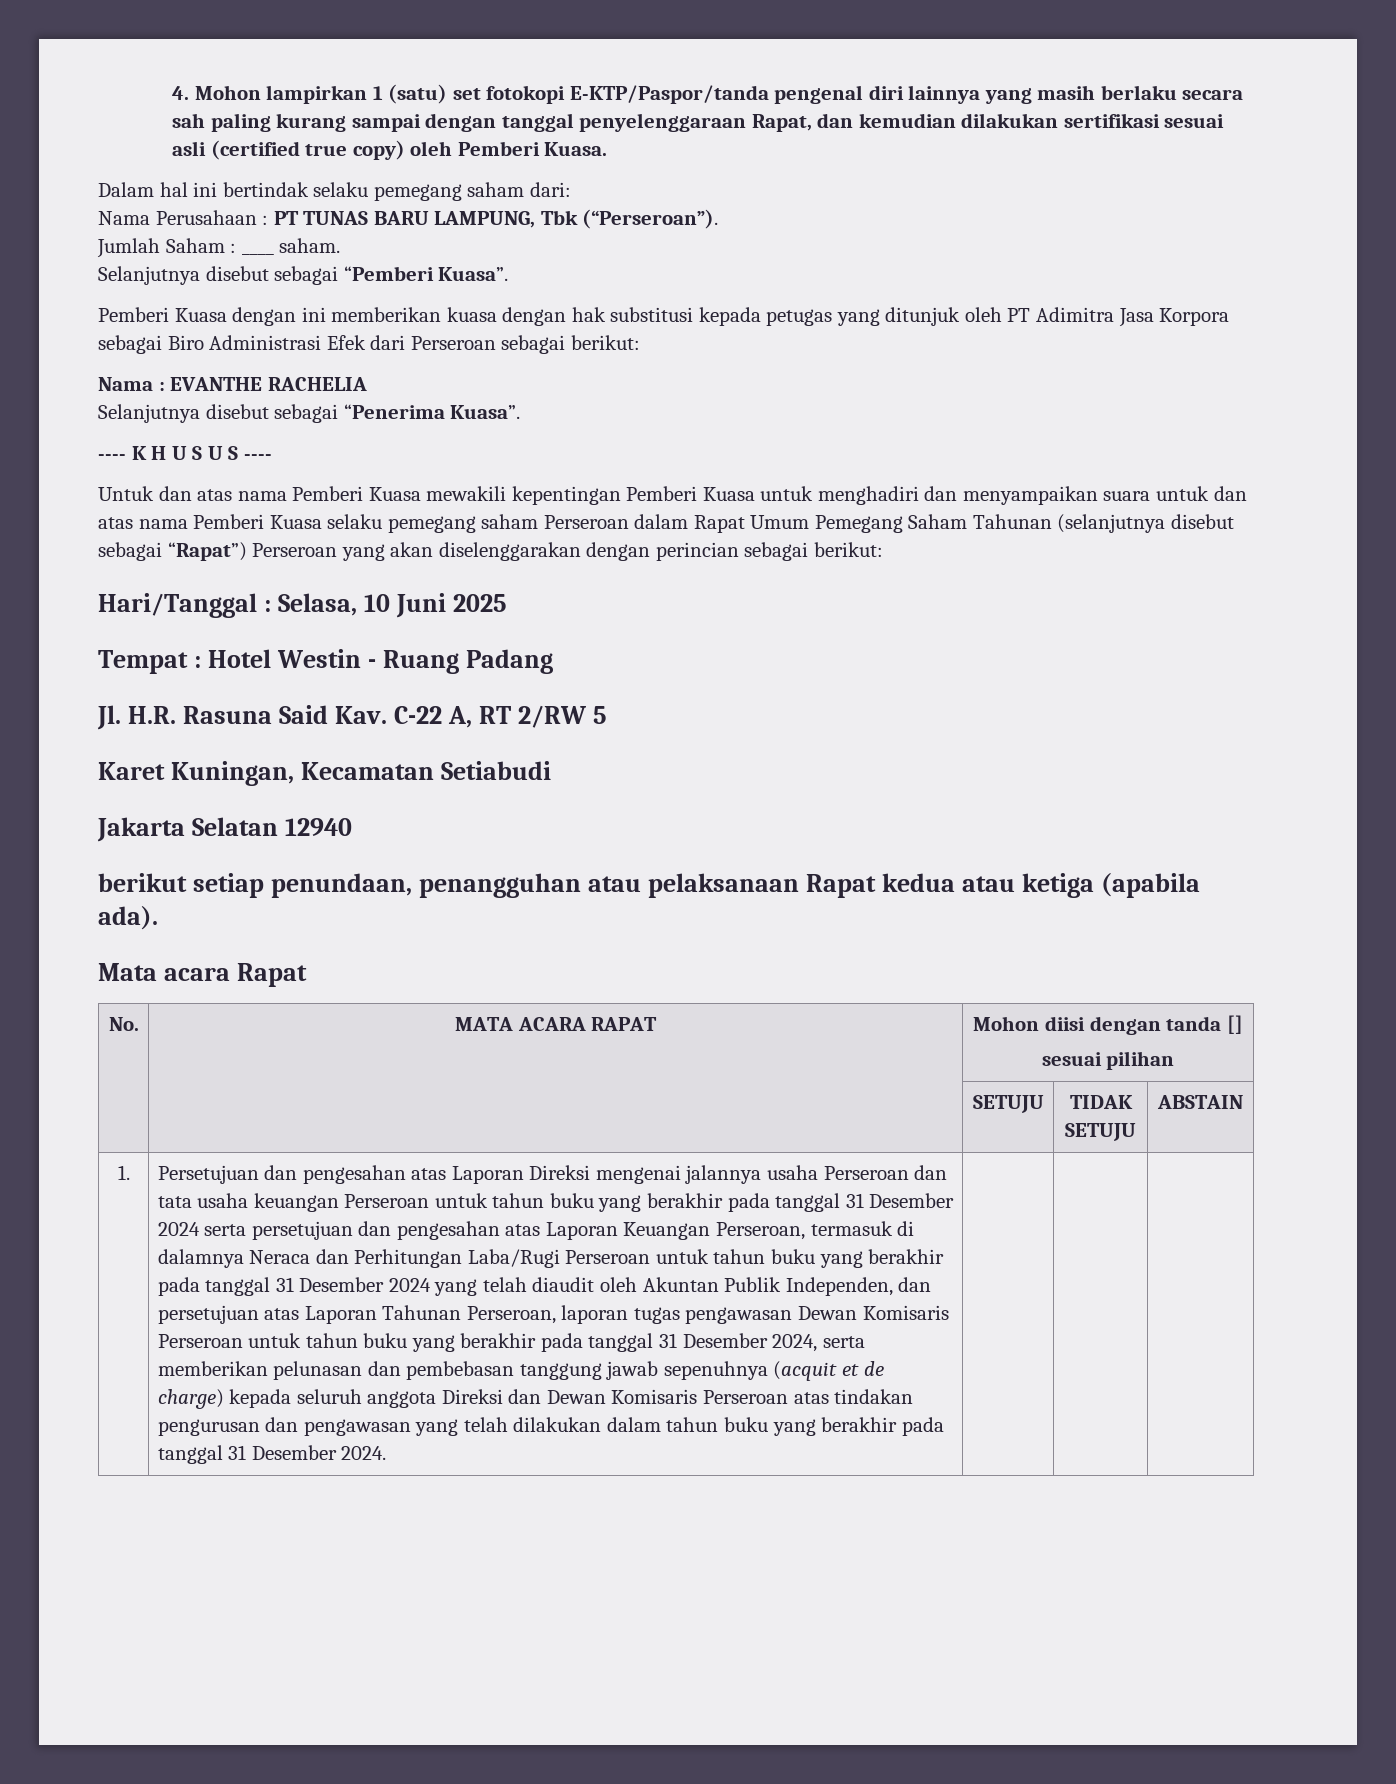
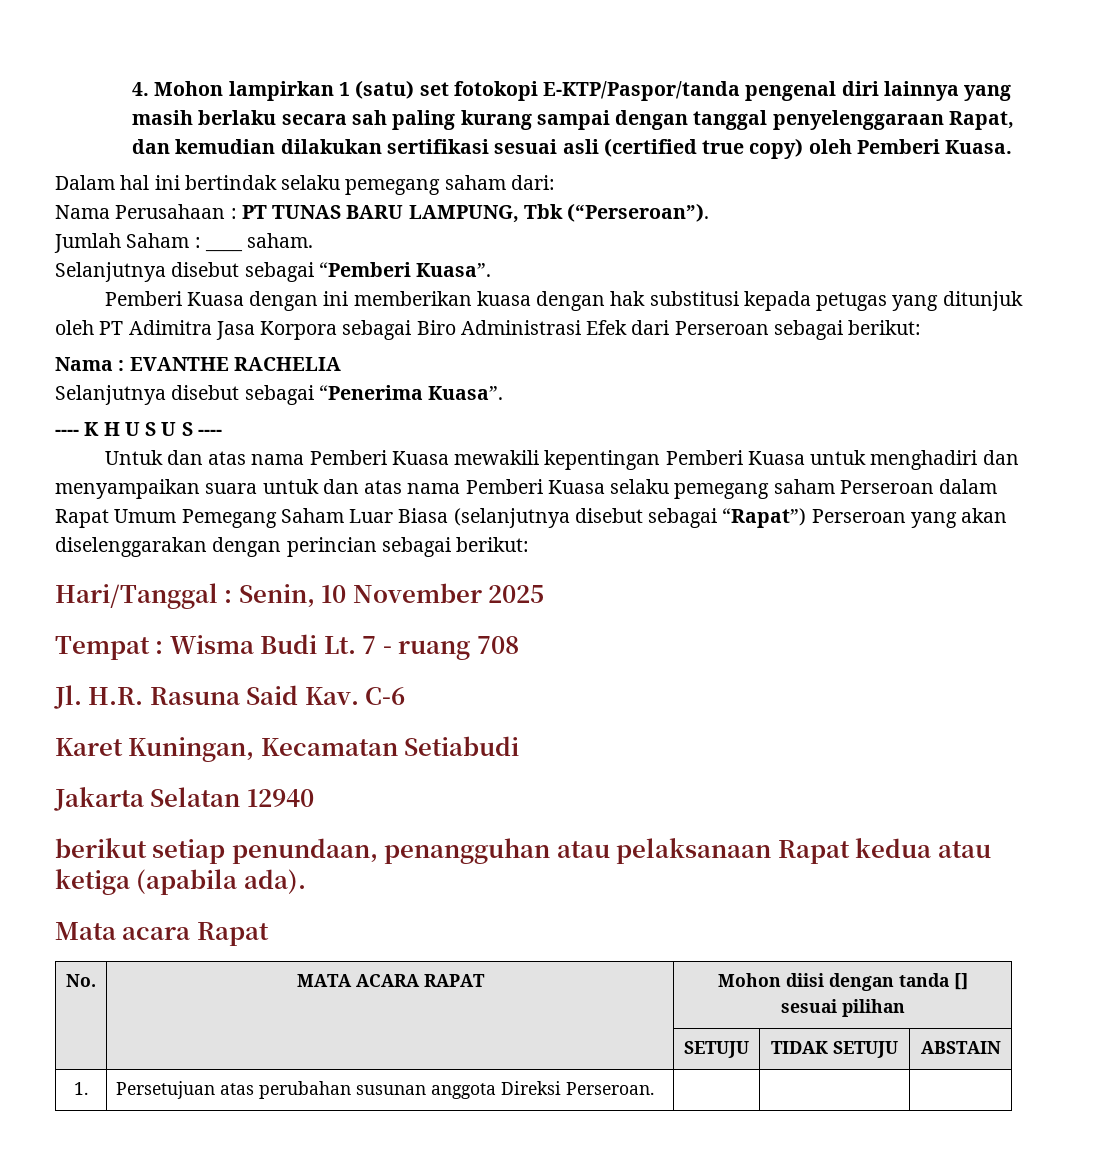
- Untuk dan atas nama Pemberi Kuasa mewakili kepentingan Pemberi Kuasa untuk menghadiri dan menyampaikan suara untuk dan atas nama Pemberi Kuasa selaku pemegang saham Perseroan dalam Rapat Umum Pemegang Saham Tahunan (selanjutnya disebut sebagai “Rapat”) Perseroan yang akan diselenggarakan dengan perincian sebagai berikut:
+ Untuk dan atas nama Pemberi Kuasa mewakili kepentingan Pemberi Kuasa untuk menghadiri dan menyampaikan suara untuk dan atas nama Pemberi Kuasa selaku pemegang saham Perseroan dalam Rapat Umum Pemegang Saham Luar Biasa (selanjutnya disebut sebagai “Rapat”) Perseroan yang akan diselenggarakan dengan perincian sebagai berikut:
- Hari/Tanggal : Selasa, 10 Juni 2025
+ Hari/Tanggal : Senin, 10 November 2025
- Tempat : Hotel Westin - Ruang Padang
+ Tempat : Wisma Budi Lt. 7 - ruang 708
- Jl. H.R. Rasuna Said Kav. C-22 A, RT 2/RW 5
+ Jl. H.R. Rasuna Said Kav. C-6
- Persetujuan dan pengesahan atas Laporan Direksi mengenai jalannya usaha Perseroan dan tata usaha keuangan Perseroan untuk tahun buku yang berakhir pada tanggal 31 Desember 2024 serta persetujuan dan pengesahan atas Laporan Keuangan Perseroan, termasuk di dalamnya Neraca dan Perhitungan Laba/Rugi Perseroan untuk tahun buku yang berakhir pada tanggal 31 Desember 2024 yang telah diaudit oleh Akuntan Publik Independen, dan persetujuan atas Laporan Tahunan Perseroan, laporan tugas pengawasan Dewan Komisaris Perseroan untuk tahun buku yang berakhir pada tanggal 31 Desember 2024, serta memberikan pelunasan dan pembebasan tanggung jawab sepenuhnya (acquit et de charge) kepada seluruh anggota Direksi dan Dewan Komisaris Perseroan atas tindakan pengurusan dan pengawasan yang telah dilakukan dalam tahun buku yang berakhir pada tanggal 31 Desember 2024.
+ Persetujuan atas perubahan susunan anggota Direksi Perseroan.

